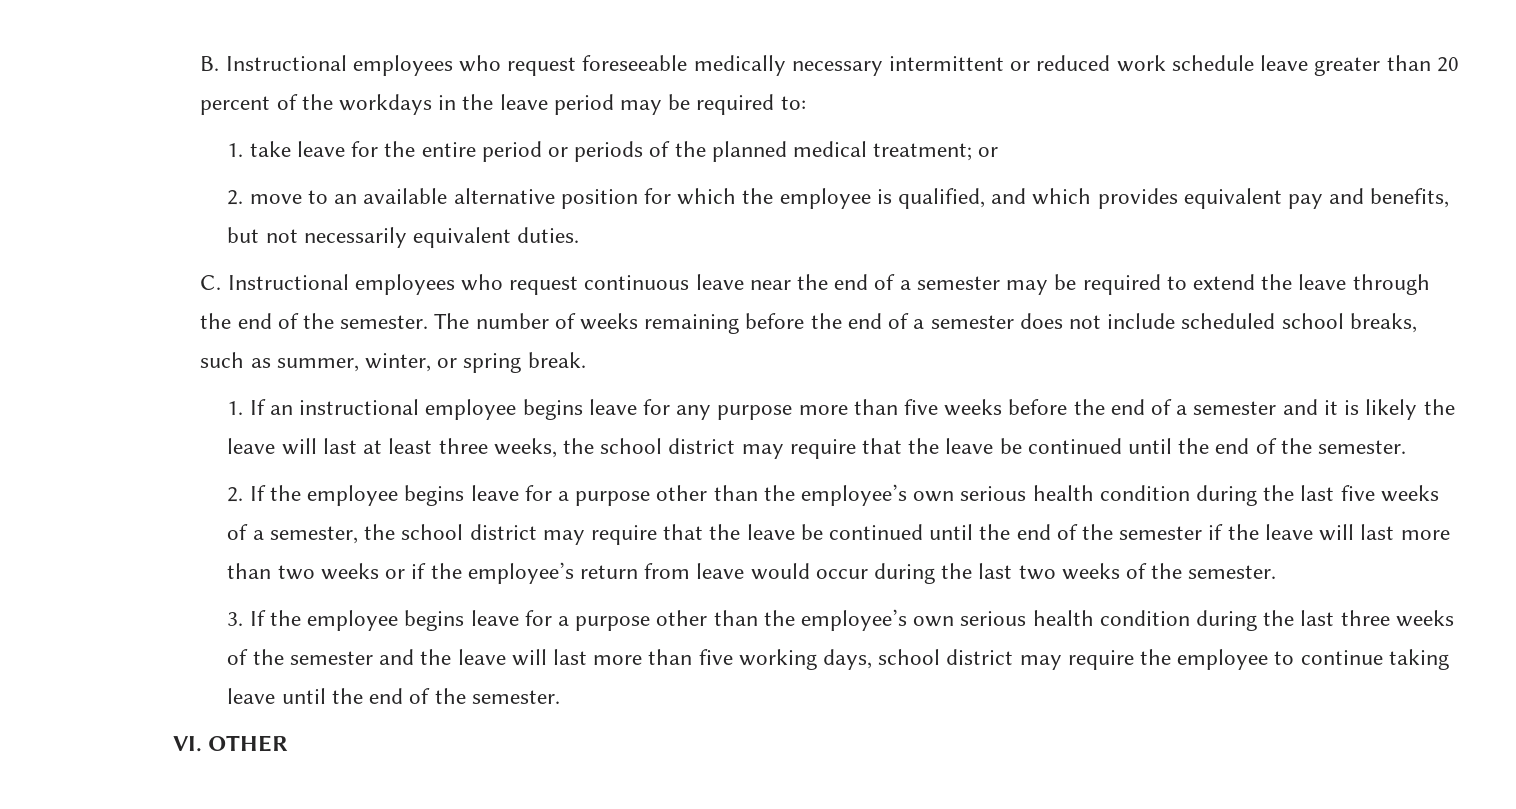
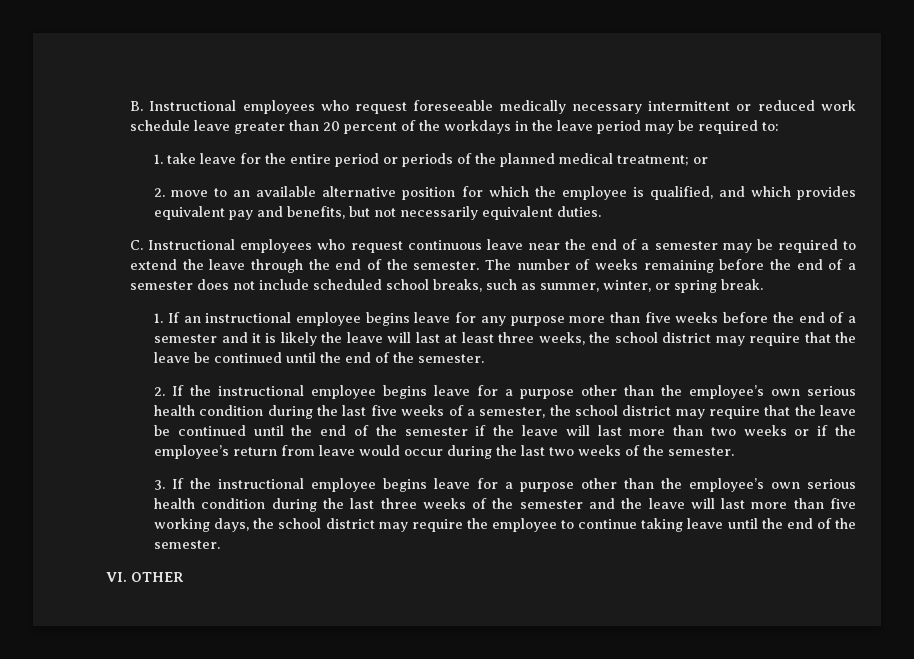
- 2. If the employee begins leave for a purpose other than the employee’s own serious health condition during the last five weeks of a semester, the school district may require that the leave be continued until the end of the semester if the leave will last more than two weeks or if the employee’s return from leave would occur during the last two weeks of the semester.
+ 2. If the instructional employee begins leave for a purpose other than the employee’s own serious health condition during the last five weeks of a semester, the school district may require that the leave be continued until the end of the semester if the leave will last more than two weeks or if the employee’s return from leave would occur during the last two weeks of the semester.
- 3. If the employee begins leave for a purpose other than the employee’s own serious health condition during the last three weeks of the semester and the leave will last more than five working days, school district may require the employee to continue taking leave until the end of the semester.
+ 3. If the instructional employee begins leave for a purpose other than the employee’s own serious health condition during the last three weeks of the semester and the leave will last more than five working days, the school district may require the employee to continue taking leave until the end of the semester.

